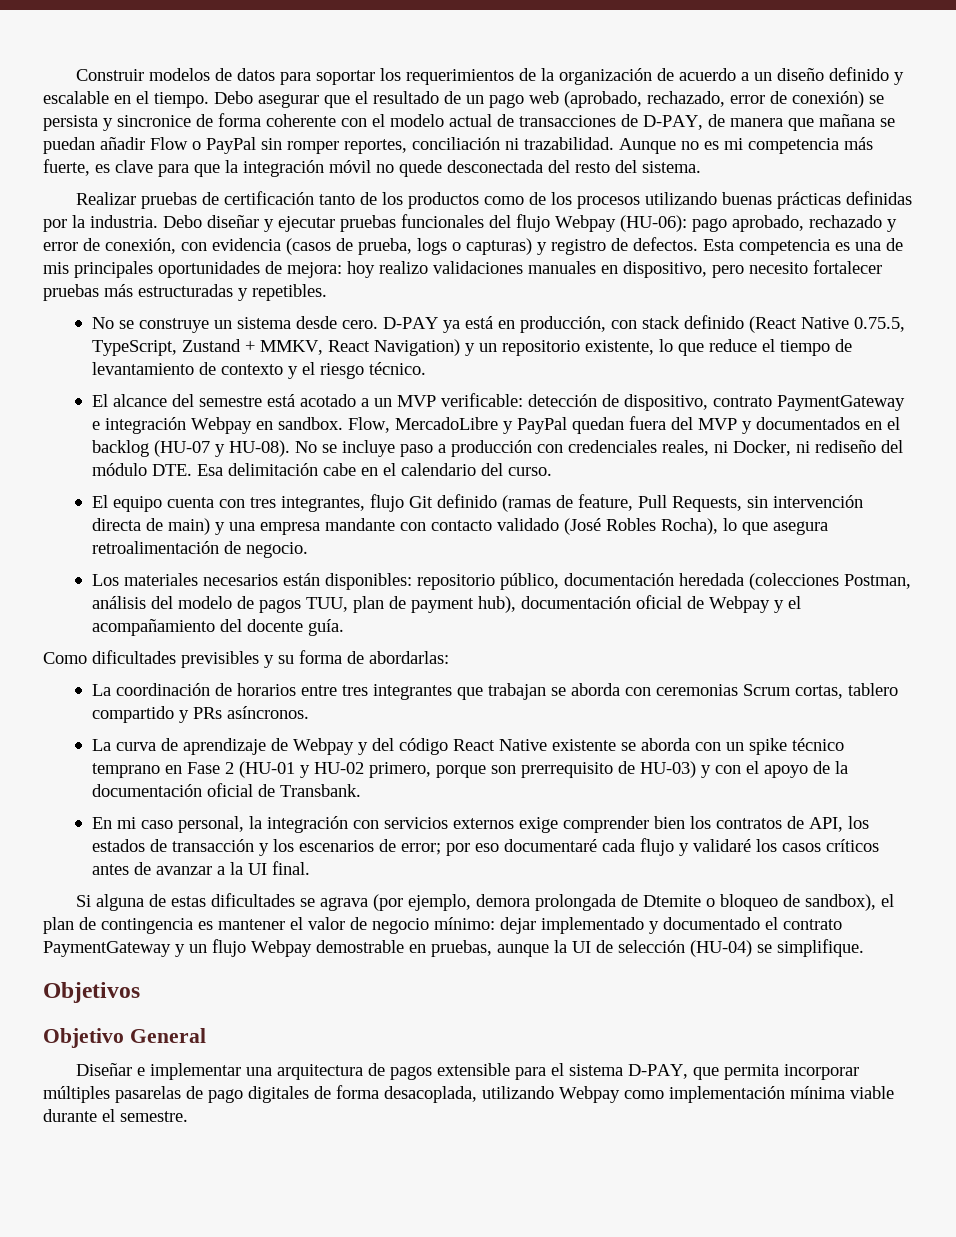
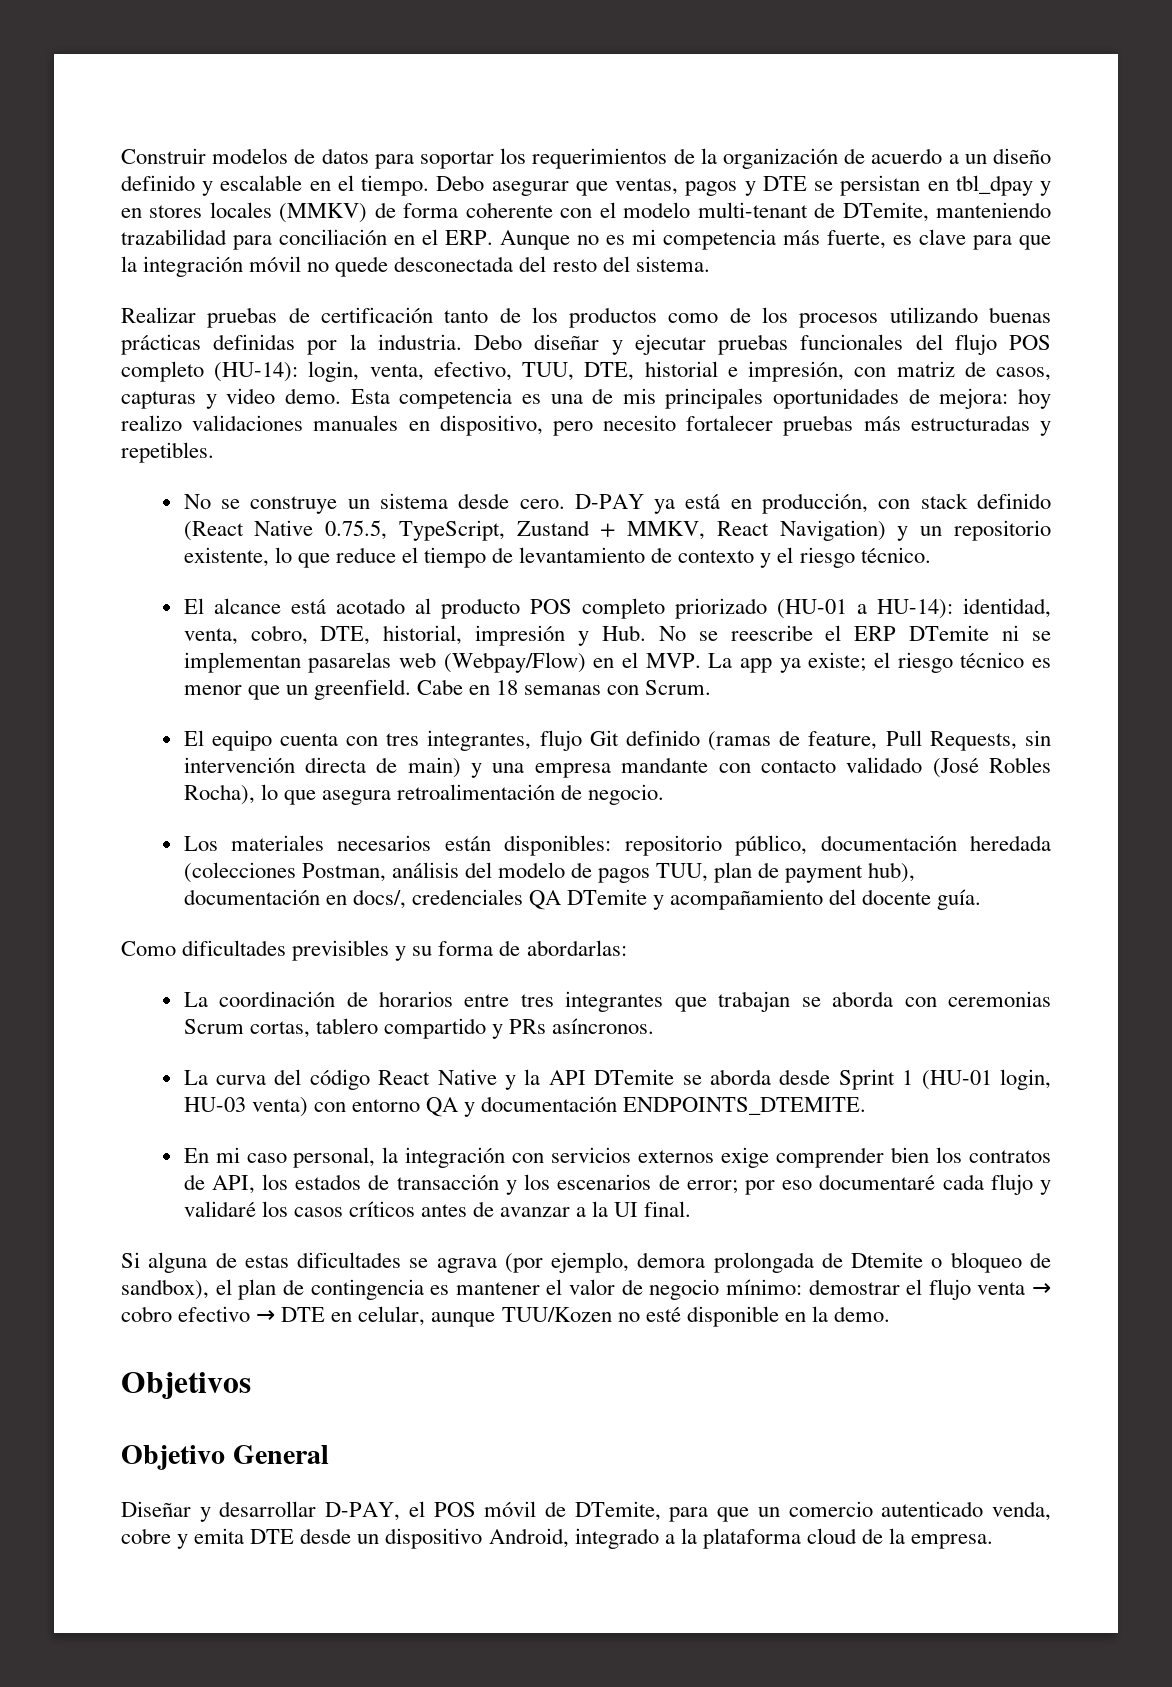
- Debo asegurar que el resultado de un pago web (aprobado, rechazado, error de conexión) se persista y sincronice de forma coherente con el modelo actual de transacciones de D-PAY, de manera que mañana se puedan añadir Flow o PayPal sin romper reportes, conciliación ni trazabilidad. Aunque no es mi competencia más fuerte, es clave para que la integración móvil no quede desconectada del resto del sistema.
+ Debo asegurar que ventas, pagos y DTE se persistan en tbl_dpay y en stores locales (MMKV) de forma coherente con el modelo multi-tenant de DTemite, manteniendo trazabilidad para conciliación en el ERP. Aunque no es mi competencia más fuerte, es clave para que la integración móvil no quede desconectada del resto del sistema.
- Debo diseñar y ejecutar pruebas funcionales del flujo Webpay (HU-06): pago aprobado, rechazado y error de conexión, con evidencia (casos de prueba, logs o capturas) y registro de defectos.
+ Debo diseñar y ejecutar pruebas funcionales del flujo POS completo (HU-14): login, venta, efectivo, TUU, DTE, historial e impresión, con matriz de casos, capturas y video demo.
- El alcance del semestre está acotado a un MVP verificable: detección de dispositivo, contrato PaymentGateway e integración Webpay en sandbox. Flow, MercadoLibre y PayPal quedan fuera del MVP y documentados en el backlog (HU-07 y HU-08). No se incluye paso a producción con credenciales reales, ni Docker, ni rediseño del módulo DTE. Esa delimitación cabe en el calendario del curso.
+ El alcance está acotado al producto POS completo priorizado (HU-01 a HU-14): identidad, venta, cobro, DTE, historial, impresión y Hub. No se reescribe el ERP DTemite ni se implementan pasarelas web (Webpay/Flow) en el MVP. La app ya existe; el riesgo técnico es menor que un greenfield. Cabe en 18 semanas con Scrum.
- Los materiales necesarios están disponibles: repositorio público, documentación heredada (colecciones Postman, análisis del modelo de pagos TUU, plan de payment hub), documentación oficial de Webpay y el acompañamiento del docente guía.
+ Los materiales necesarios están disponibles: repositorio público, documentación heredada (colecciones Postman, análisis del modelo de pagos TUU, plan de payment hub), documentación en docs/, credenciales QA DTemite y acompañamiento del docente guía.
- La curva de aprendizaje de Webpay y del código React Native existente se aborda con un spike técnico temprano en Fase 2 (HU-01 y HU-02 primero, porque son prerrequisito de HU-03) y con el apoyo de la documentación oficial de Transbank.
+ La curva del código React Native y la API DTemite se aborda desde Sprint 1 (HU-01 login, HU-03 venta) con entorno QA y documentación ENDPOINTS_DTEMITE.
- Si alguna de estas dificultades se agrava (por ejemplo, demora prolongada de Dtemite o bloqueo de sandbox), el plan de contingencia es mantener el valor de negocio mínimo: dejar implementado y documentado el contrato PaymentGateway y un flujo Webpay demostrable en pruebas, aunque la UI de selección (HU-04) se simplifique.
+ Si alguna de estas dificultades se agrava (por ejemplo, demora prolongada de Dtemite o bloqueo de sandbox), el plan de contingencia es mantener el valor de negocio mínimo: demostrar el flujo venta → cobro efectivo → DTE en celular, aunque TUU/Kozen no esté disponible en la demo.
  Objetivos
  Objetivo General
- Diseñar e implementar una arquitectura de pagos extensible para el sistema D-PAY, que permita incorporar múltiples pasarelas de pago digitales de forma desacoplada, utilizando Webpay como implementación mínima viable durante el semestre.
+ Diseñar y desarrollar D-PAY, el POS móvil de DTemite, para que un comercio autenticado venda, cobre y emita DTE desde un dispositivo Android, integrado a la plataforma cloud de la empresa.

